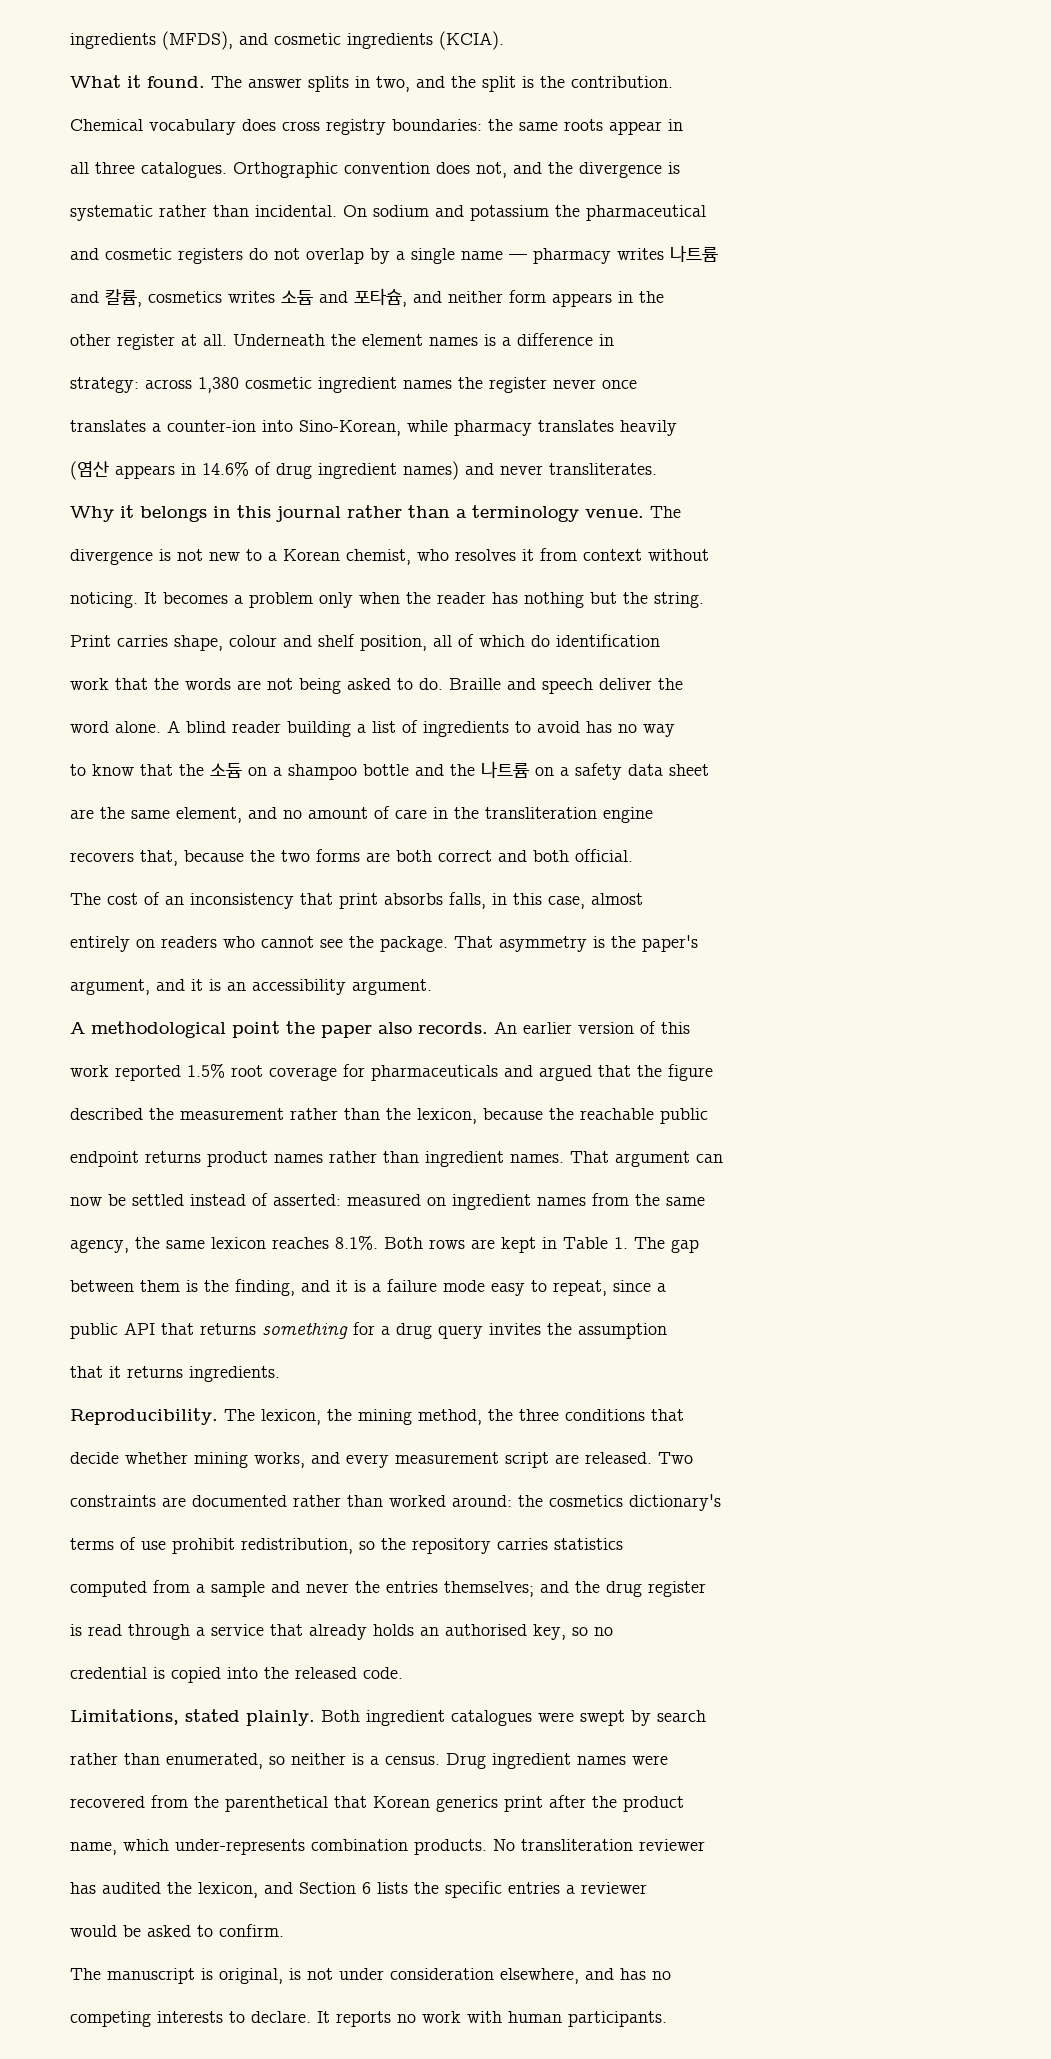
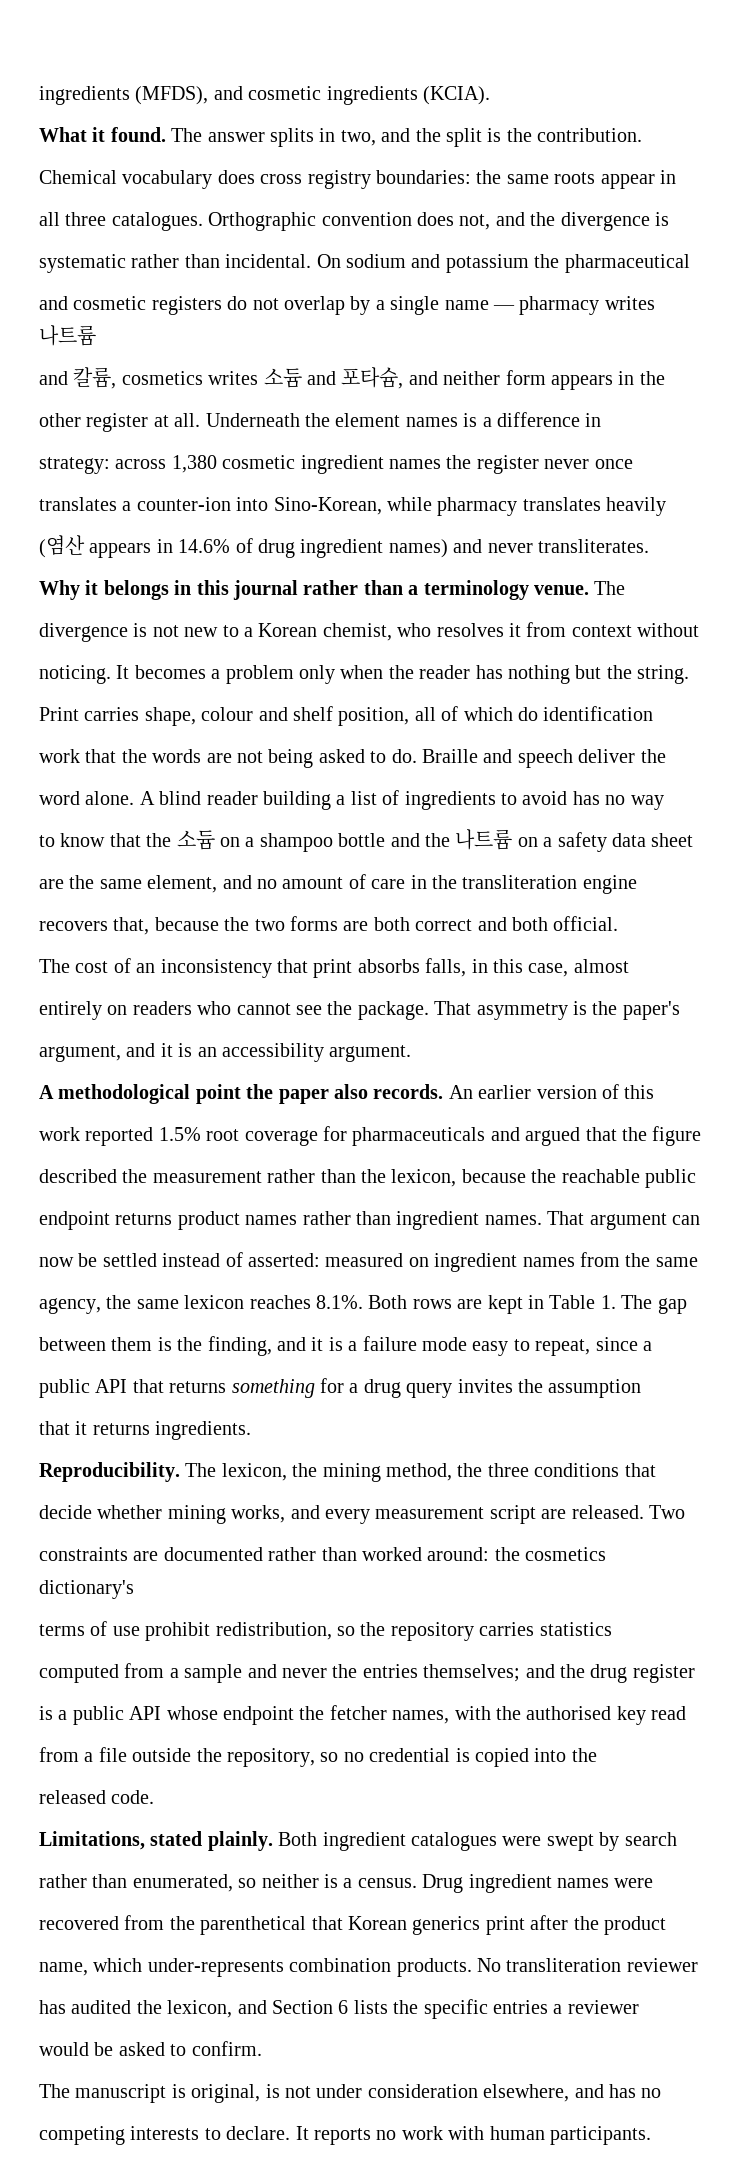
- is read through a service that already holds an authorised key, so no
- credential is copied into the released code.
+ is a public API whose endpoint the fetcher names, with the authorised key read
+ from a file outside the repository, so no credential is copied into the
+ released code.

